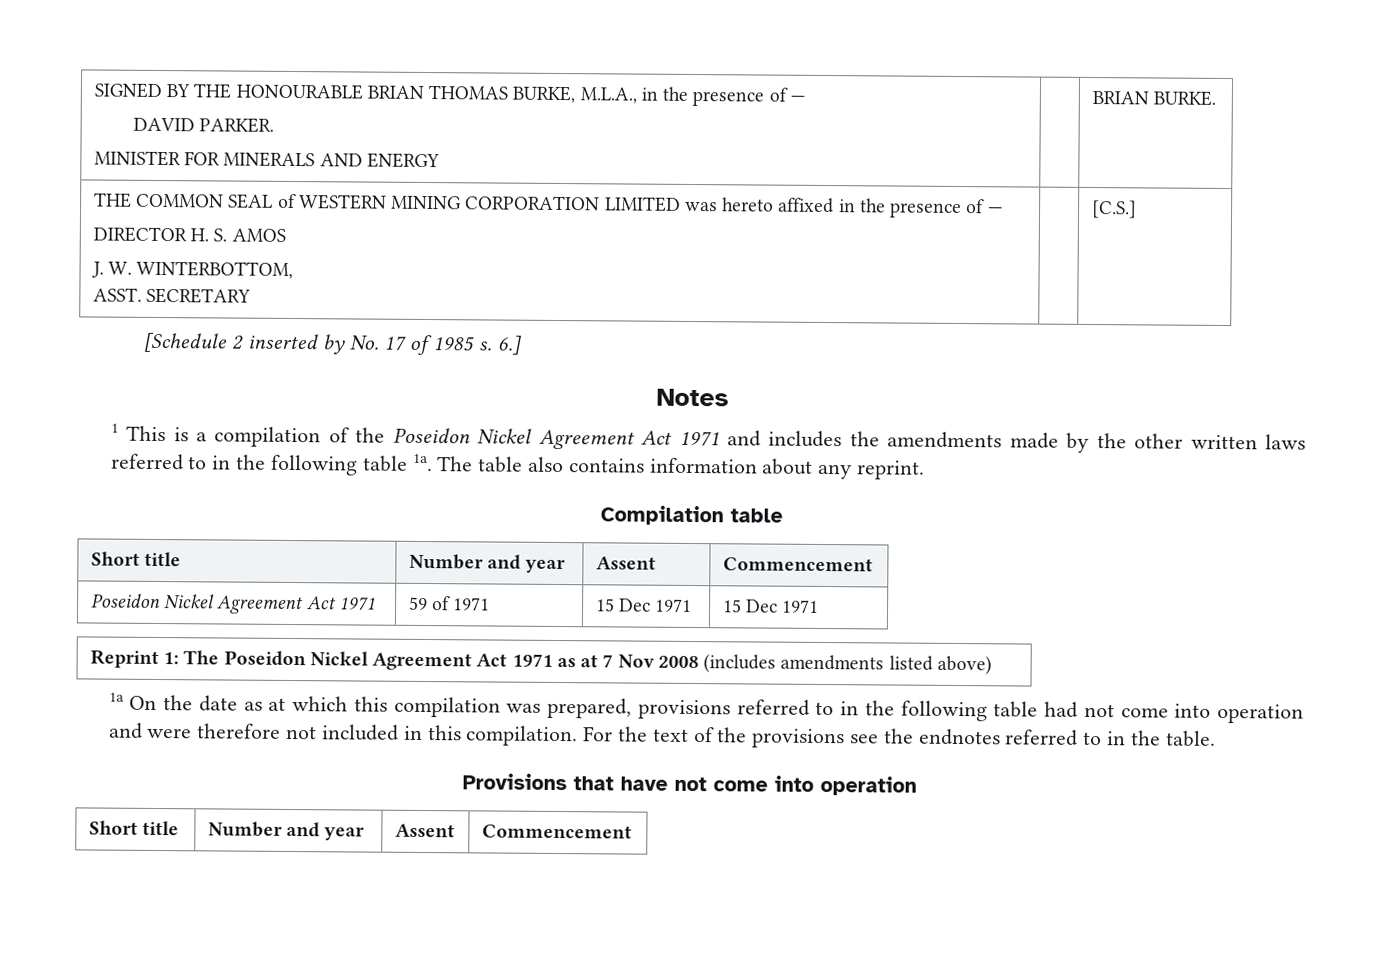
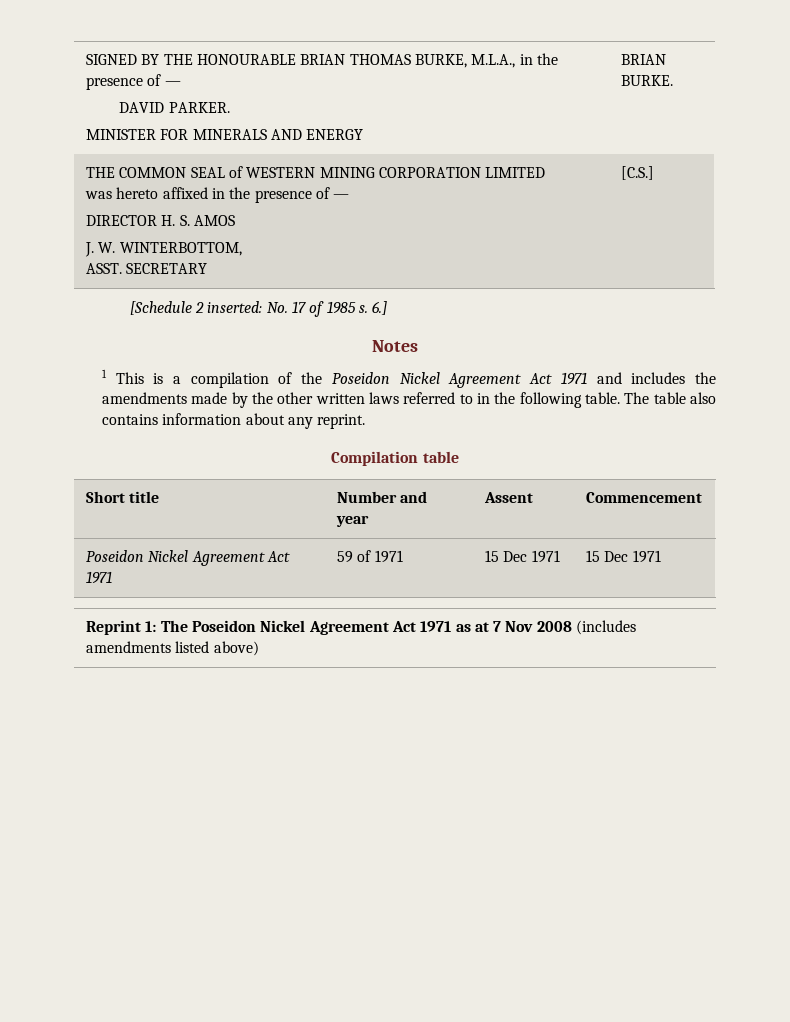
- [Schedule 2 inserted by No. 17 of 1985 s.
+ [Schedule 2 inserted: No. 17 of 1985 s.
- 1 This is a compilation of the Poseidon Nickel Agreement Act 1971 and includes the amendments made by the other written laws referred to in the following table 1a.
+ 1 This is a compilation of the Poseidon Nickel Agreement Act 1971 and includes the amendments made by the other written laws referred to in the following table.
- 1a On the date as at which this compilation was prepared, provisions referred to in the following table had not come into operation and were therefore not included in this compilation. For the text of the provisions see the endnotes referred to in the table.
- Provisions that have not come into operation
- Short title | Number and year | Assent | Commencement

